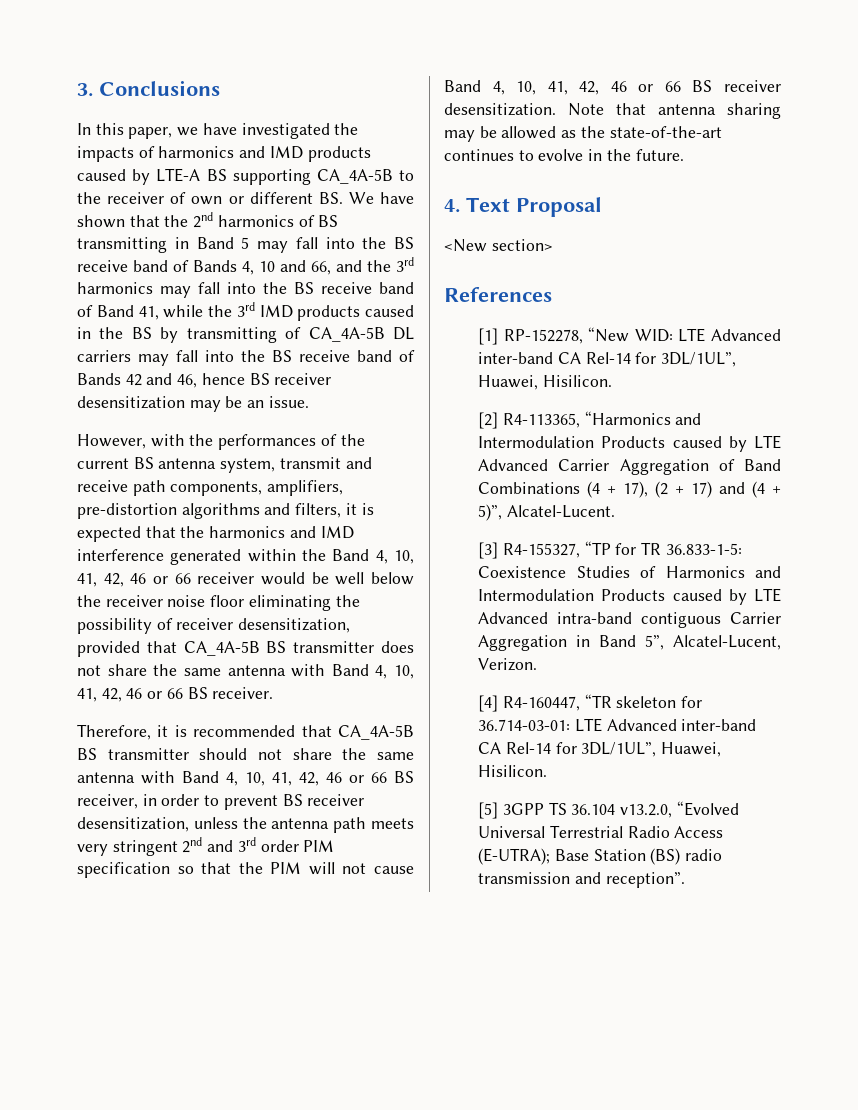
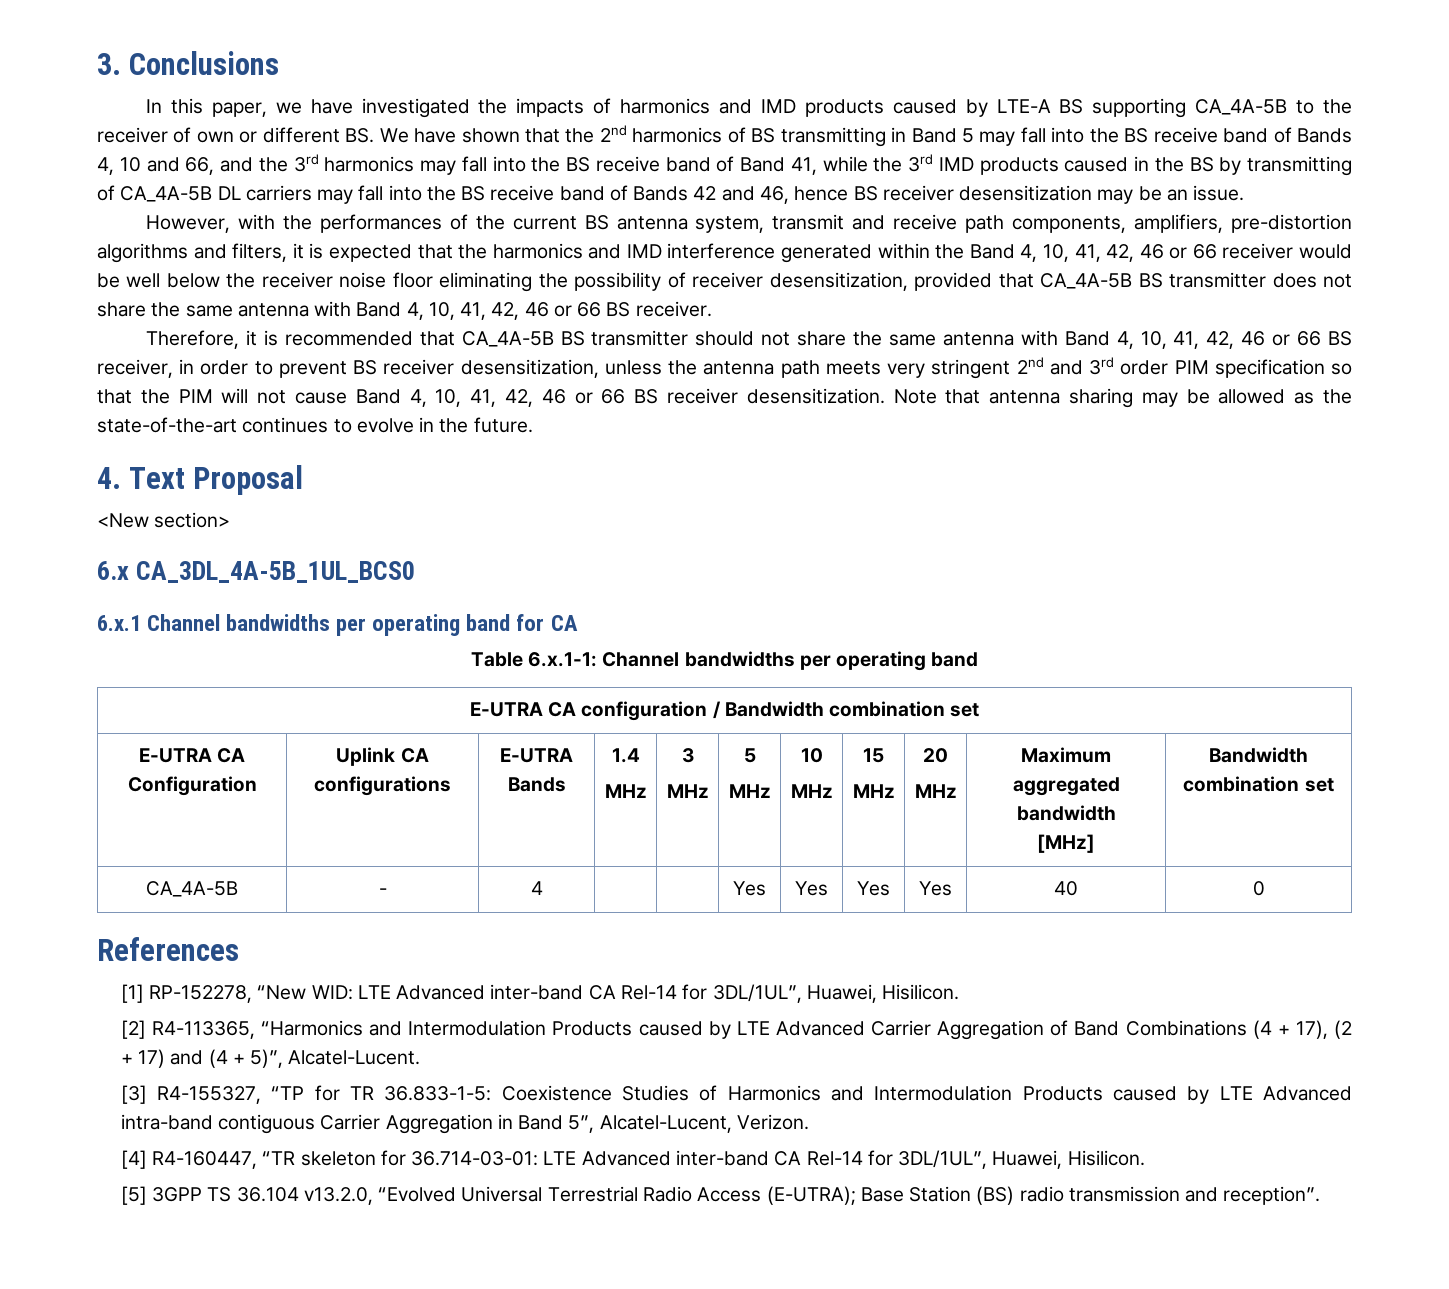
+ 6.x CA_3DL_4A-5B_1UL_BCS0
+ 6.x.1 Channel bandwidths per operating band for CA
+ Table 6.x.1-1: Channel bandwidths per operating band
+ E-UTRA CA configuration / Bandwidth combination set
+ E-UTRA CA Configuration | Uplink CA configurations | E-UTRA Bands | 1.4
+ MHz | 3
+ MHz | 5
+ MHz | 10
+ MHz | 15
+ MHz | 20
+ MHz | Maximum aggregated bandwidth
+ [MHz] | Bandwidth combination set
+ CA_4A-5B | - | 4 | | | Yes | Yes | Yes | Yes | 40 | 0

